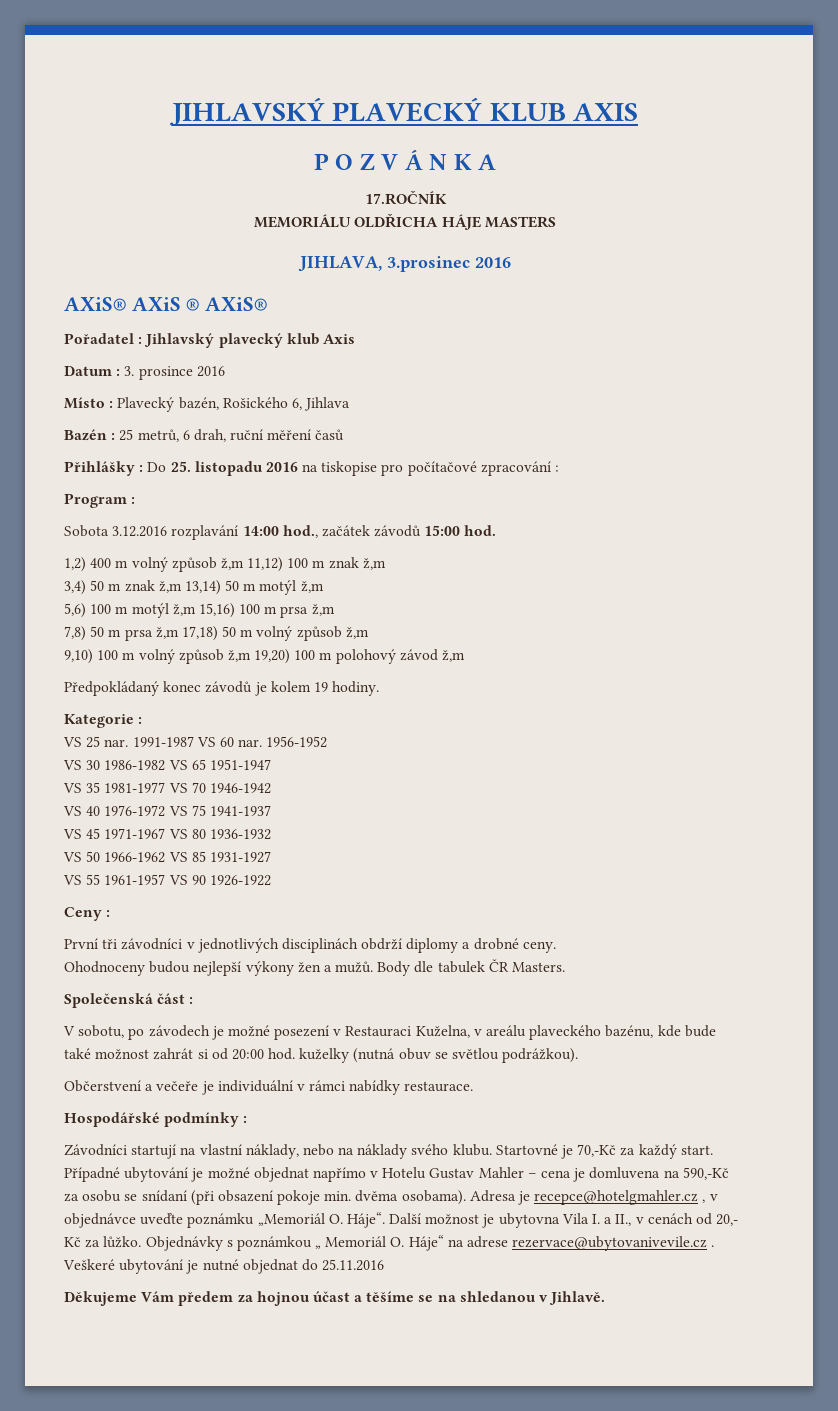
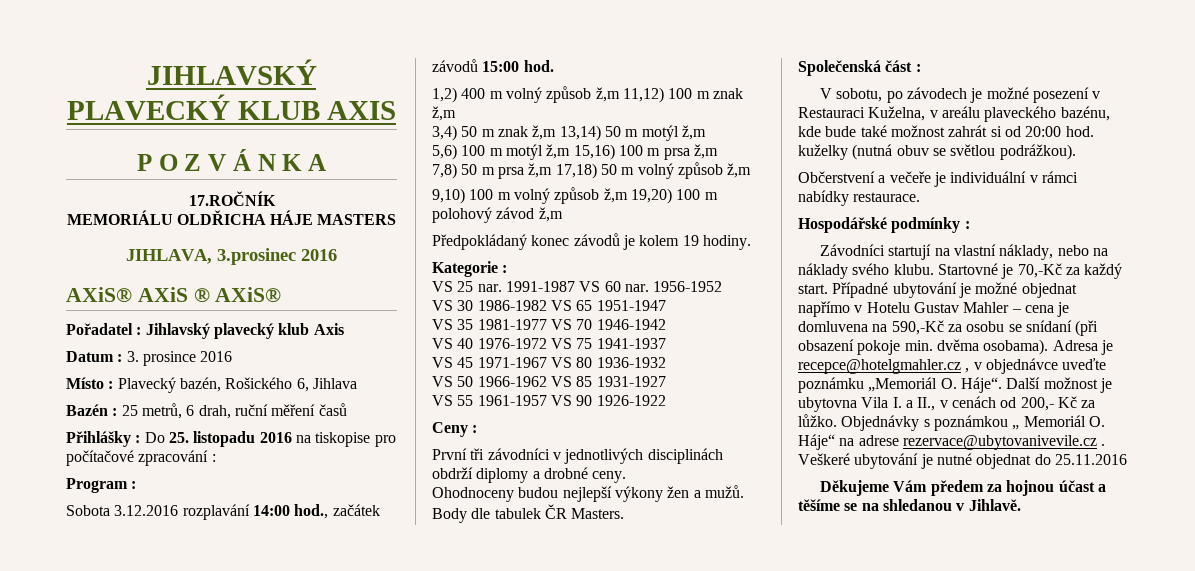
- Další možnost je ubytovna Vila I. a II., v cenách od 20,- Kč za lůžko.
+ Další možnost je ubytovna Vila I. a II., v cenách od 200,- Kč za lůžko.

